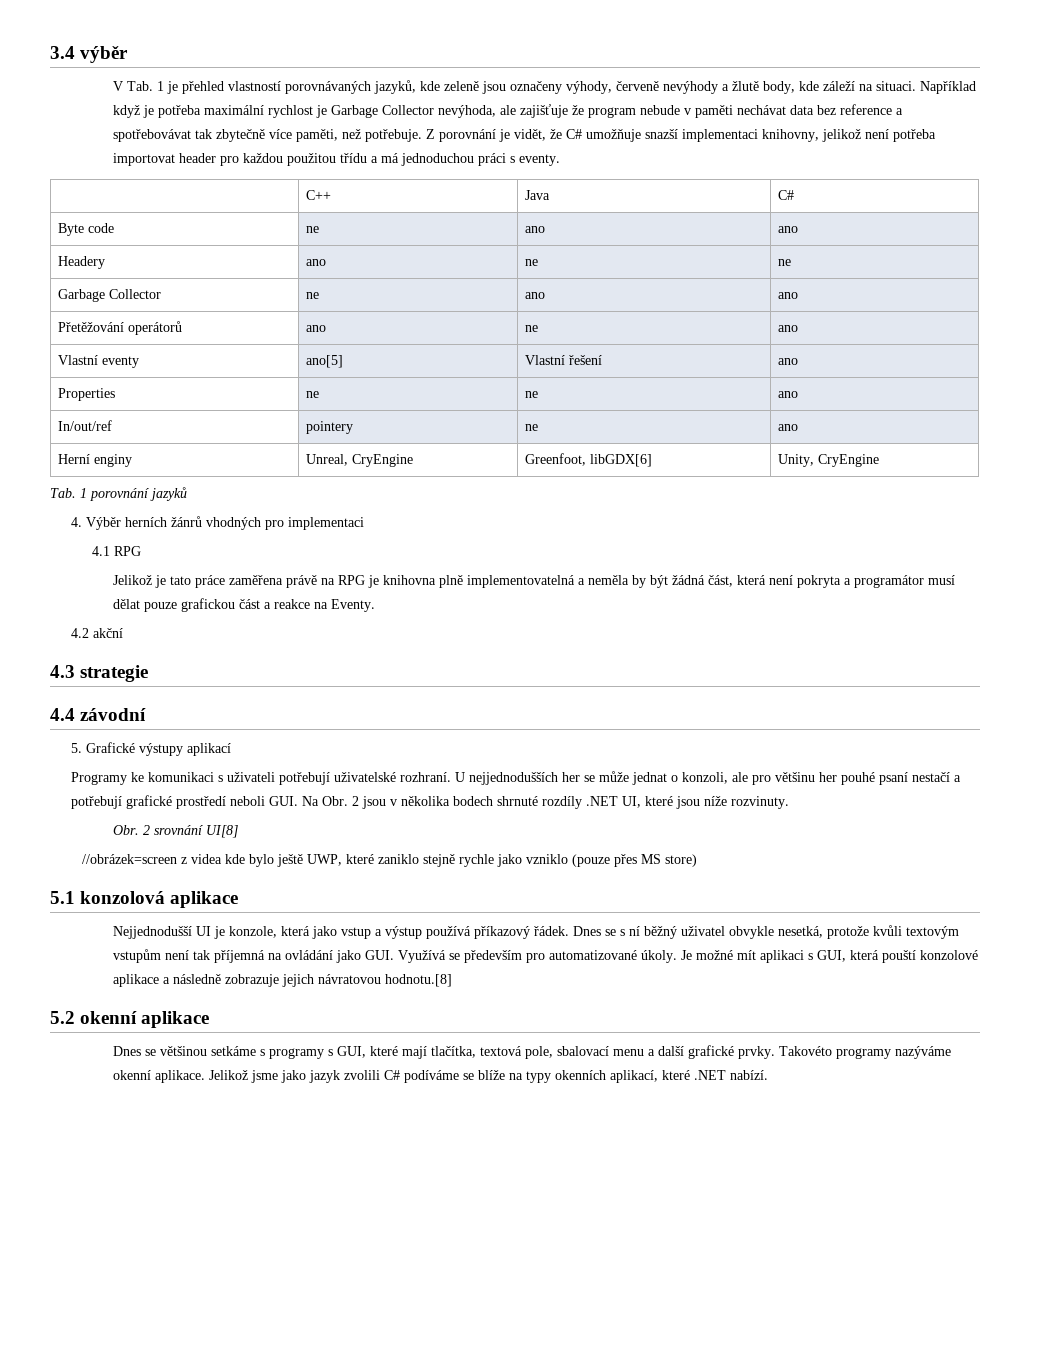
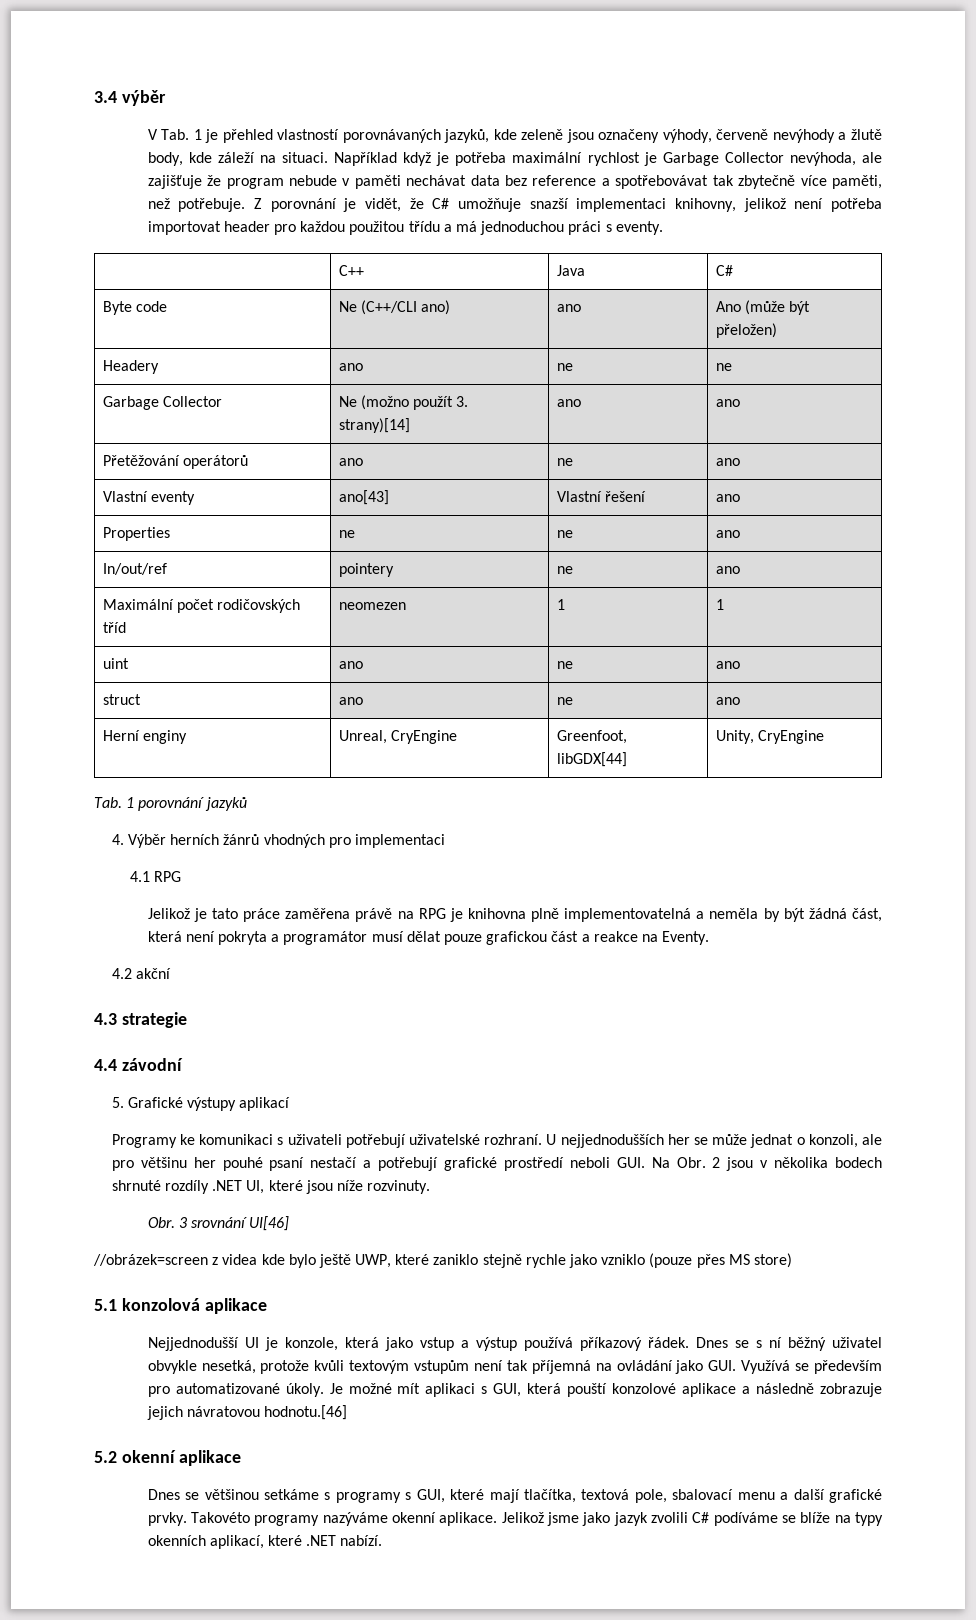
- Byte code | ne | ano | ano
+ Byte code | Ne (C++/CLI ano) | ano | Ano (může být přeložen)
- Garbage Collector | ne | ano | ano
+ Garbage Collector | Ne (možno použít 3. strany)[14] | ano | ano
- Vlastní eventy | ano[5] | Vlastní řešení | ano
+ Vlastní eventy | ano[43] | Vlastní řešení | ano
+ Maximální počet rodičovských tříd | neomezen | 1 | 1
+ uint | ano | ne | ano
+ struct | ano | ne | ano
- Herní enginy | Unreal, CryEngine | Greenfoot, libGDX[6] | Unity, CryEngine
+ Herní enginy | Unreal, CryEngine | Greenfoot, libGDX[44] | Unity, CryEngine
- Obr. 2 srovnání UI[8]
+ Obr. 3 srovnání UI[46]
- Je možné mít aplikaci s GUI, která pouští konzolové aplikace a následně zobrazuje jejich návratovou hodnotu.[8]
+ Je možné mít aplikaci s GUI, která pouští konzolové aplikace a následně zobrazuje jejich návratovou hodnotu.[46]

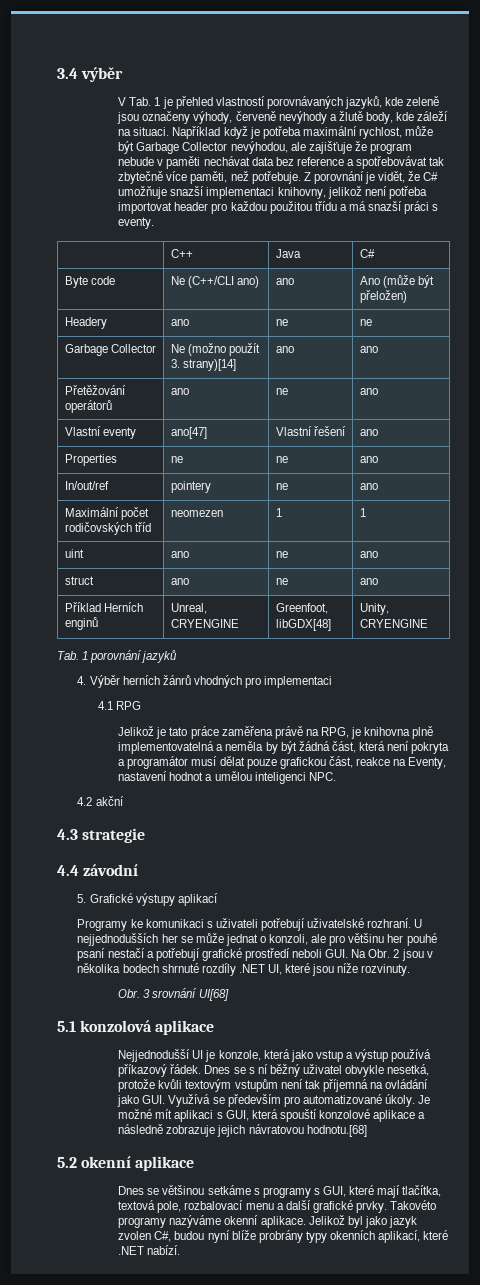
- Například když je potřeba maximální rychlost je Garbage Collector nevýhoda, ale zajišťuje že program nebude v paměti nechávat data bez reference a spotřebovávat tak zbytečně více paměti, než potřebuje.
+ Například když je potřeba maximální rychlost, může být Garbage Collector nevýhodou, ale zajišťuje že program nebude v paměti nechávat data bez reference a spotřebovávat tak zbytečně více paměti, než potřebuje.
- Z porovnání je vidět, že C# umožňuje snazší implementaci knihovny, jelikož není potřeba importovat header pro každou použitou třídu a má jednoduchou práci s eventy.
+ Z porovnání je vidět, že C# umožňuje snazší implementaci knihovny, jelikož není potřeba importovat header pro každou použitou třídu a má snazší práci s eventy.
- Vlastní eventy | ano[43] | Vlastní řešení | ano
+ Vlastní eventy | ano[47] | Vlastní řešení | ano
- Herní enginy | Unreal, CryEngine | Greenfoot, libGDX[44] | Unity, CryEngine
+ Příklad Herních enginů | Unreal, CRYENGINE | Greenfoot, libGDX[48] | Unity, CRYENGINE
- Jelikož je tato práce zaměřena právě na RPG je knihovna plně implementovatelná a neměla by být žádná část, která není pokryta a programátor musí dělat pouze grafickou část a reakce na Eventy.
+ Jelikož je tato práce zaměřena právě na RPG, je knihovna plně implementovatelná a neměla by být žádná část, která není pokryta a programátor musí dělat pouze grafickou část, reakce na Eventy, nastavení hodnot a umělou inteligenci NPC.
- Obr. 3 srovnání UI[46]
- //obrázek=screen z videa kde bylo ještě UWP, které zaniklo stejně rychle jako vzniklo (pouze přes MS store)
+ Obr. 3 srovnání UI[68]
- Je možné mít aplikaci s GUI, která pouští konzolové aplikace a následně zobrazuje jejich návratovou hodnotu.[46]
+ Je možné mít aplikaci s GUI, která spouští konzolové aplikace a následně zobrazuje jejich návratovou hodnotu.[68]
- Dnes se většinou setkáme s programy s GUI, které mají tlačítka, textová pole, sbalovací menu a další grafické prvky.
+ Dnes se většinou setkáme s programy s GUI, které mají tlačítka, textová pole, rozbalovací menu a další grafické prvky.
- Jelikož jsme jako jazyk zvolili C# podíváme se blíže na typy okenních aplikací, které .NET nabízí.
+ Jelikož byl jako jazyk zvolen C#, budou nyní blíže probrány typy okenních aplikací, které .NET nabízí.

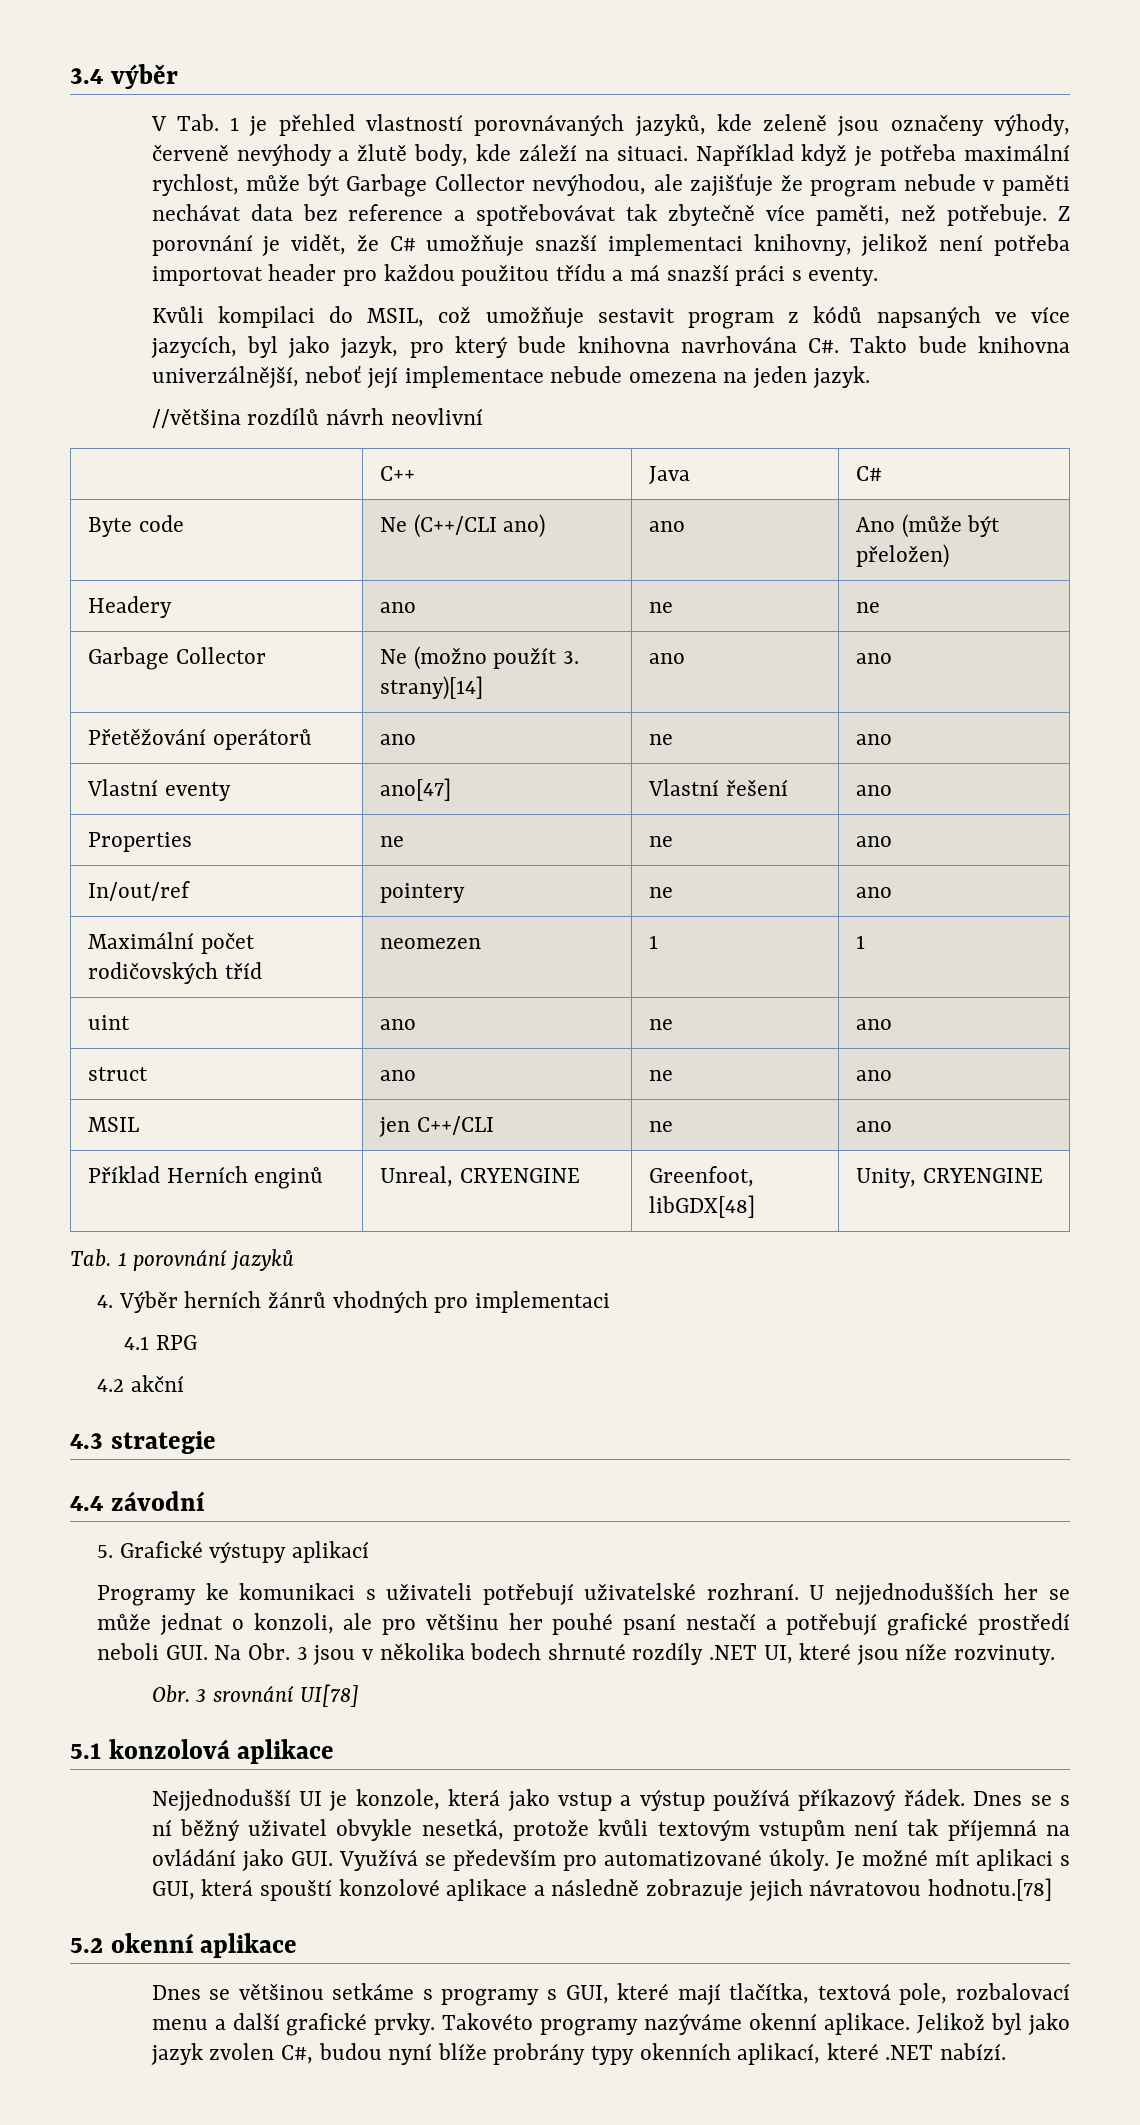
+ Kvůli kompilaci do MSIL, což umožňuje sestavit program z kódů napsaných ve více jazycích, byl jako jazyk, pro který bude knihovna navrhována C#. Takto bude knihovna univerzálnější, neboť její implementace nebude omezena na jeden jazyk.
+ //většina rozdílů návrh neovlivní
+ MSIL | jen C++/CLI | ne | ano
- Jelikož je tato práce zaměřena právě na RPG, je knihovna plně implementovatelná a neměla by být žádná část, která není pokryta a programátor musí dělat pouze grafickou část, reakce na Eventy, nastavení hodnot a umělou inteligenci NPC.
- U nejjednodušších her se může jednat o konzoli, ale pro většinu her pouhé psaní nestačí a potřebují grafické prostředí neboli GUI. Na Obr. 2 jsou v několika bodech shrnuté rozdíly .NET UI, které jsou níže rozvinuty.
+ U nejjednodušších her se může jednat o konzoli, ale pro většinu her pouhé psaní nestačí a potřebují grafické prostředí neboli GUI. Na Obr. 3 jsou v několika bodech shrnuté rozdíly .NET UI, které jsou níže rozvinuty.
- Obr. 3 srovnání UI[68]
+ Obr. 3 srovnání UI[78]
- Je možné mít aplikaci s GUI, která spouští konzolové aplikace a následně zobrazuje jejich návratovou hodnotu.[68]
+ Je možné mít aplikaci s GUI, která spouští konzolové aplikace a následně zobrazuje jejich návratovou hodnotu.[78]

